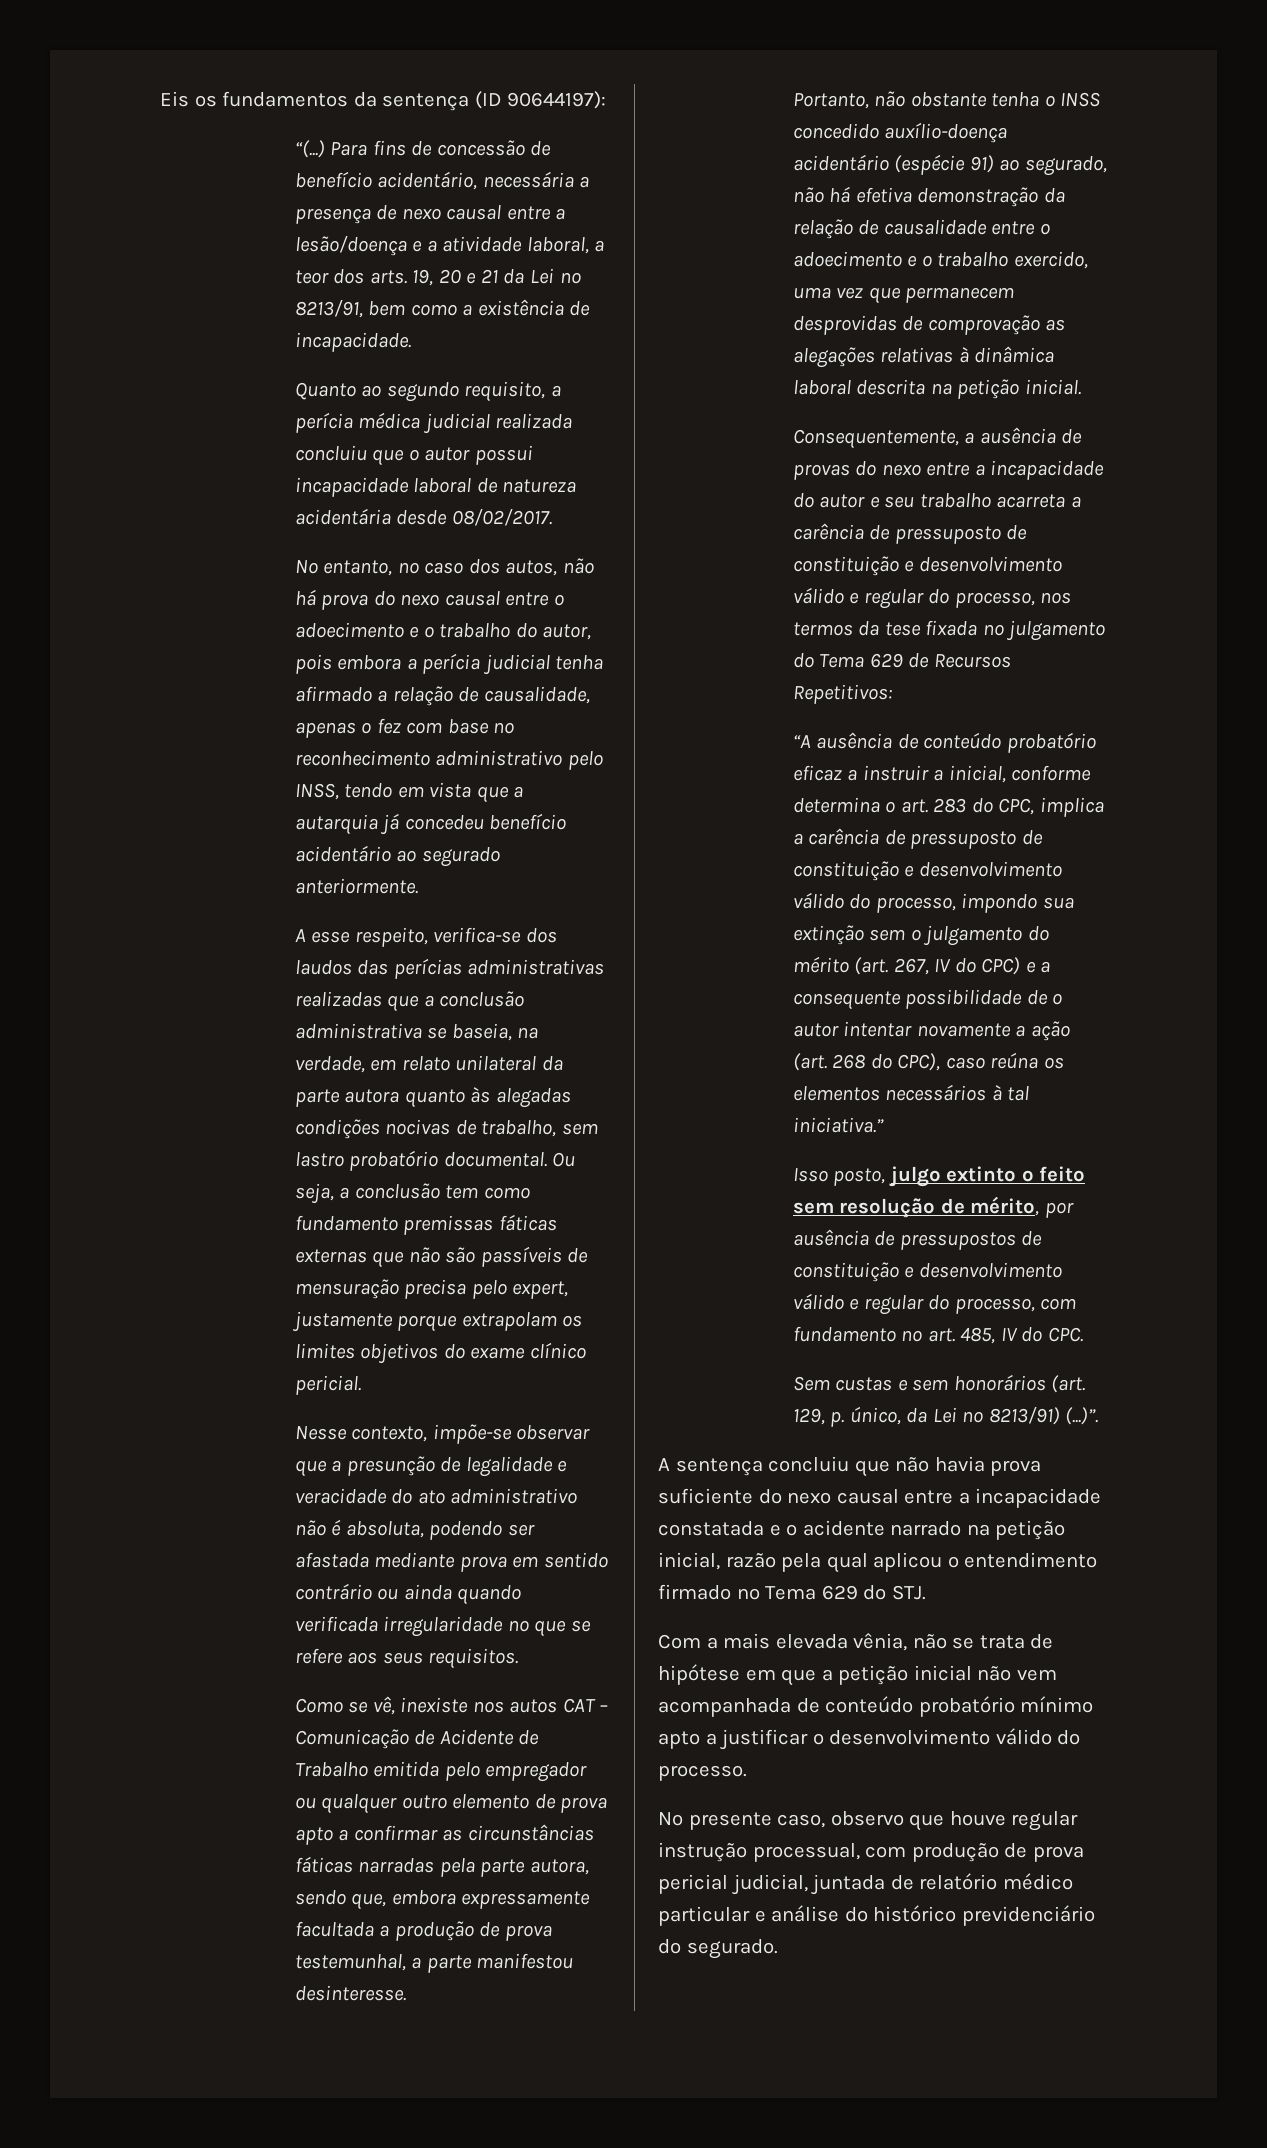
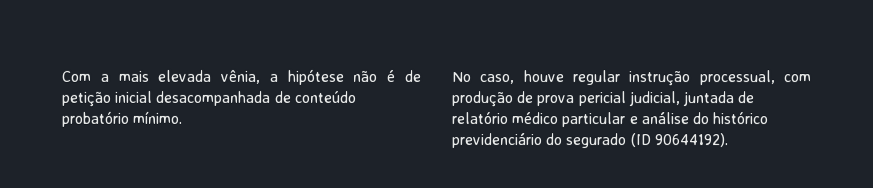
- Eis os fundamentos da sentença (ID 90644197):
- “(...) Para fins de concessão de benefício acidentário, necessária a presença de nexo causal entre a lesão/doença e a atividade laboral, a teor dos arts. 19, 20 e 21 da Lei nº 8213/91, bem como a existência de incapacidade.
- Quanto ao segundo requisito, a perícia médica judicial realizada concluiu que o autor possui incapacidade laboral de natureza acidentária desde 08/02/2017.
- No entanto, no caso dos autos, não há prova do nexo causal entre o adoecimento e o trabalho do autor, pois embora a perícia judicial tenha afirmado a relação de causalidade, apenas o fez com base no reconhecimento administrativo pelo INSS, tendo em vista que a autarquia já concedeu benefício acidentário ao segurado anteriormente.
- A esse respeito, verifica-se dos laudos das perícias administrativas realizadas que a conclusão administrativa se baseia, na verdade, em relato unilateral da parte autora quanto às alegadas condições nocivas de trabalho, sem lastro probatório documental. Ou seja, a conclusão tem como fundamento premissas fáticas externas que não são passíveis de mensuração precisa pelo expert, justamente porque extrapolam os limites objetivos do exame clínico pericial.
- Nesse contexto, impõe-se observar que a presunção de legalidade e veracidade do ato administrativo não é absoluta, podendo ser afastada mediante prova em sentido contrário ou ainda quando verificada irregularidade no que se refere aos seus requisitos.
- Como se vê, inexiste nos autos CAT – Comunicação de Acidente de Trabalho emitida pelo empregador ou qualquer outro elemento de prova apto a confirmar as circunstâncias fáticas narradas pela parte autora, sendo que, embora expressamente facultada a produção de prova testemunhal, a parte manifestou desinteresse.
- Portanto, não obstante tenha o INSS concedido auxílio-doença acidentário (espécie 91) ao segurado, não há efetiva demonstração da relação de causalidade entre o adoecimento e o trabalho exercido, uma vez que permanecem desprovidas de comprovação as alegações relativas à dinâmica laboral descrita na petição inicial.
- Consequentemente, a ausência de provas do nexo entre a incapacidade do autor e seu trabalho acarreta a carência de pressuposto de constituição e desenvolvimento válido e regular do processo, nos termos da tese fixada no julgamento do Tema 629 de Recursos Repetitivos:
- “A ausência de conteúdo probatório eficaz a instruir a inicial, conforme determina o art. 283 do CPC, implica a carência de pressuposto de constituição e desenvolvimento válido do processo, impondo sua extinção sem o julgamento do mérito (art. 267, IV do CPC) e a consequente possibilidade de o autor intentar novamente a ação (art. 268 do CPC), caso reúna os elementos necessários à tal iniciativa.”
- Isso posto, julgo extinto o feito sem resolução de mérito, por ausência de pressupostos de constituição e desenvolvimento válido e regular do processo, com fundamento no art. 485, IV do CPC.
- Sem custas e sem honorários (art. 129, p. único, da Lei nº 8213/91) (...)”.
- A sentença concluiu que não havia prova suficiente do nexo causal entre a incapacidade constatada e o acidente narrado na petição inicial, razão pela qual aplicou o entendimento firmado no Tema 629 do STJ.
- Com a mais elevada vênia, não se trata de hipótese em que a petição inicial não vem acompanhada de conteúdo probatório mínimo apto a justificar o desenvolvimento válido do processo.
- No presente caso, observo que houve regular instrução processual, com produção de prova pericial judicial, juntada de relatório médico particular e análise do histórico previdenciário do segurado.
+ Com a mais elevada vênia, a hipótese não é de petição inicial desacompanhada de conteúdo probatório mínimo.
+ No caso, houve regular instrução processual, com produção de prova pericial judicial, juntada de relatório médico particular e análise do histórico previdenciário do segurado (ID 90644192).

